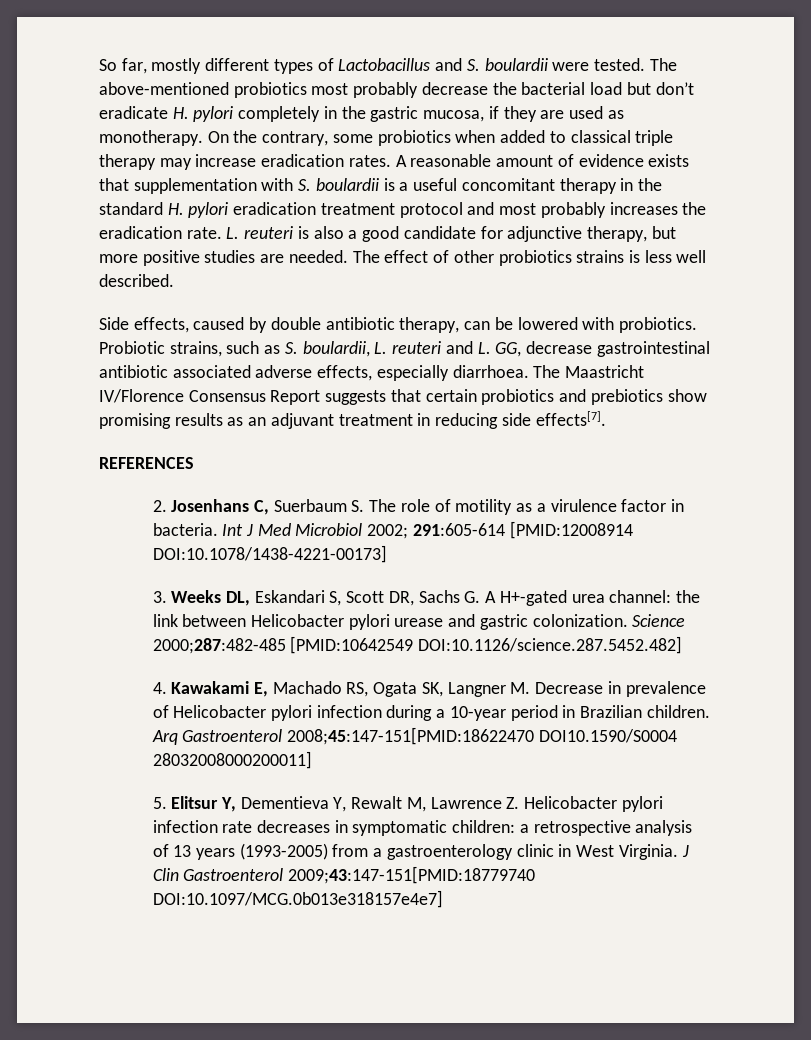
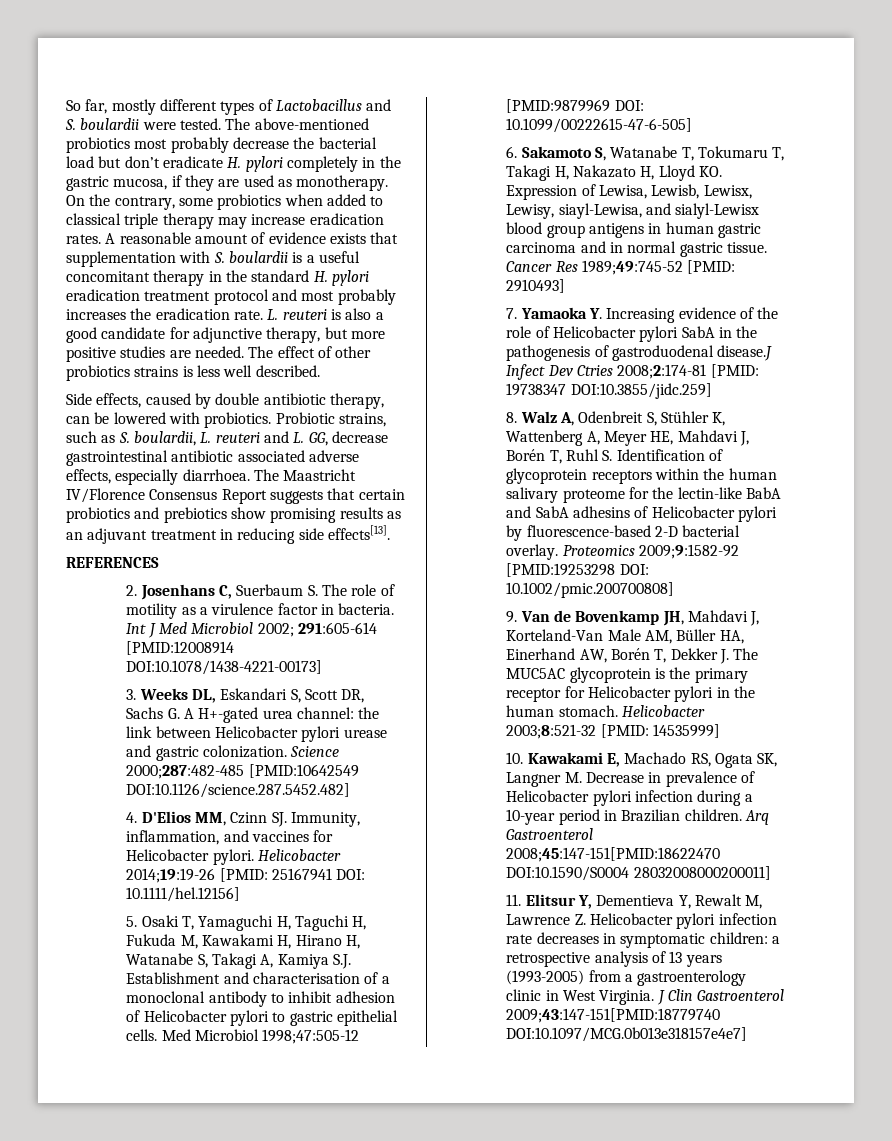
- The Maastricht IV/Florence Consensus Report suggests that certain probiotics and prebiotics show promising results as an adjuvant treatment in reducing side effects[7].
+ The Maastricht IV/Florence Consensus Report suggests that certain probiotics and prebiotics show promising results as an adjuvant treatment in reducing side effects[13].
- 4. Kawakami E, Machado RS, Ogata SK, Langner M. Decrease in prevalence of Helicobacter pylori infection during a 10-year period in Brazilian children.
+ 4. D'Elios MM, Czinn SJ. Immunity, inflammation, and vaccines for Helicobacter pylori. Helicobacter 2014;19:19-26 [PMID: 25167941 DOI: 10.1111/hel.12156]
+ 5. Osaki T, Yamaguchi H, Taguchi H, Fukuda M, Kawakami H, Hirano H, Watanabe S, Takagi A, Kamiya S.J. Establishment and characterisation of a monoclonal antibody to inhibit adhesion of Helicobacter pylori to gastric epithelial cells. Med Microbiol 1998;47:505-12 [PMID:9879969 DOI: 10.1099/00222615-47-6-505]
+ 6. Sakamoto S, Watanabe T, Tokumaru T, Takagi H, Nakazato H, Lloyd KO. Expression of Lewisa, Lewisb, Lewisx, Lewisy, siayl-Lewisa, and sialyl-Lewisx blood group antigens in human gastric carcinoma and in normal gastric tissue. Cancer Res 1989;49:745-52 [PMID: 2910493]
+ 7. Yamaoka Y. Increasing evidence of the role of Helicobacter pylori SabA in the pathogenesis of gastroduodenal disease.J Infect Dev Ctries 2008;2:174-81 [PMID: 19738347 DOI:10.3855/jidc.259]
+ 8. Walz A, Odenbreit S, Stühler K, Wattenberg A, Meyer HE, Mahdavi J, Borén T, Ruhl S. Identification of glycoprotein receptors within the human salivary proteome for the lectin-like BabA and SabA adhesins of Helicobacter pylori by fluorescence-based 2-D bacterial overlay. Proteomics 2009;9:1582-92 [PMID:19253298 DOI: 10.1002/pmic.200700808]
+ 9. Van de Bovenkamp JH, Mahdavi J, Korteland-Van Male AM, Büller HA, Einerhand AW, Borén T, Dekker J. The MUC5AC glycoprotein is the primary receptor for Helicobacter pylori in the human stomach. Helicobacter 2003;8:521-32 [PMID: 14535999]
+ 10. Kawakami E, Machado RS, Ogata SK, Langner M. Decrease in prevalence of Helicobacter pylori infection during a 10-year period in Brazilian children.
- Arq Gastroenterol 2008;45:147-151[PMID:18622470 DOI10.1590/S0004 28032008000200011]
+ Arq Gastroenterol 2008;45:147-151[PMID:18622470 DOI:10.1590/S0004 28032008000200011]
- 5. Elitsur Y, Dementieva Y, Rewalt M, Lawrence Z. Helicobacter pylori infection rate decreases in symptomatic children: a retrospective analysis of 13 years (1993-2005) from a gastroenterology clinic in West Virginia.
+ 11. Elitsur Y, Dementieva Y, Rewalt M, Lawrence Z. Helicobacter pylori infection rate decreases in symptomatic children: a retrospective analysis of 13 years (1993-2005) from a gastroenterology clinic in West Virginia.

